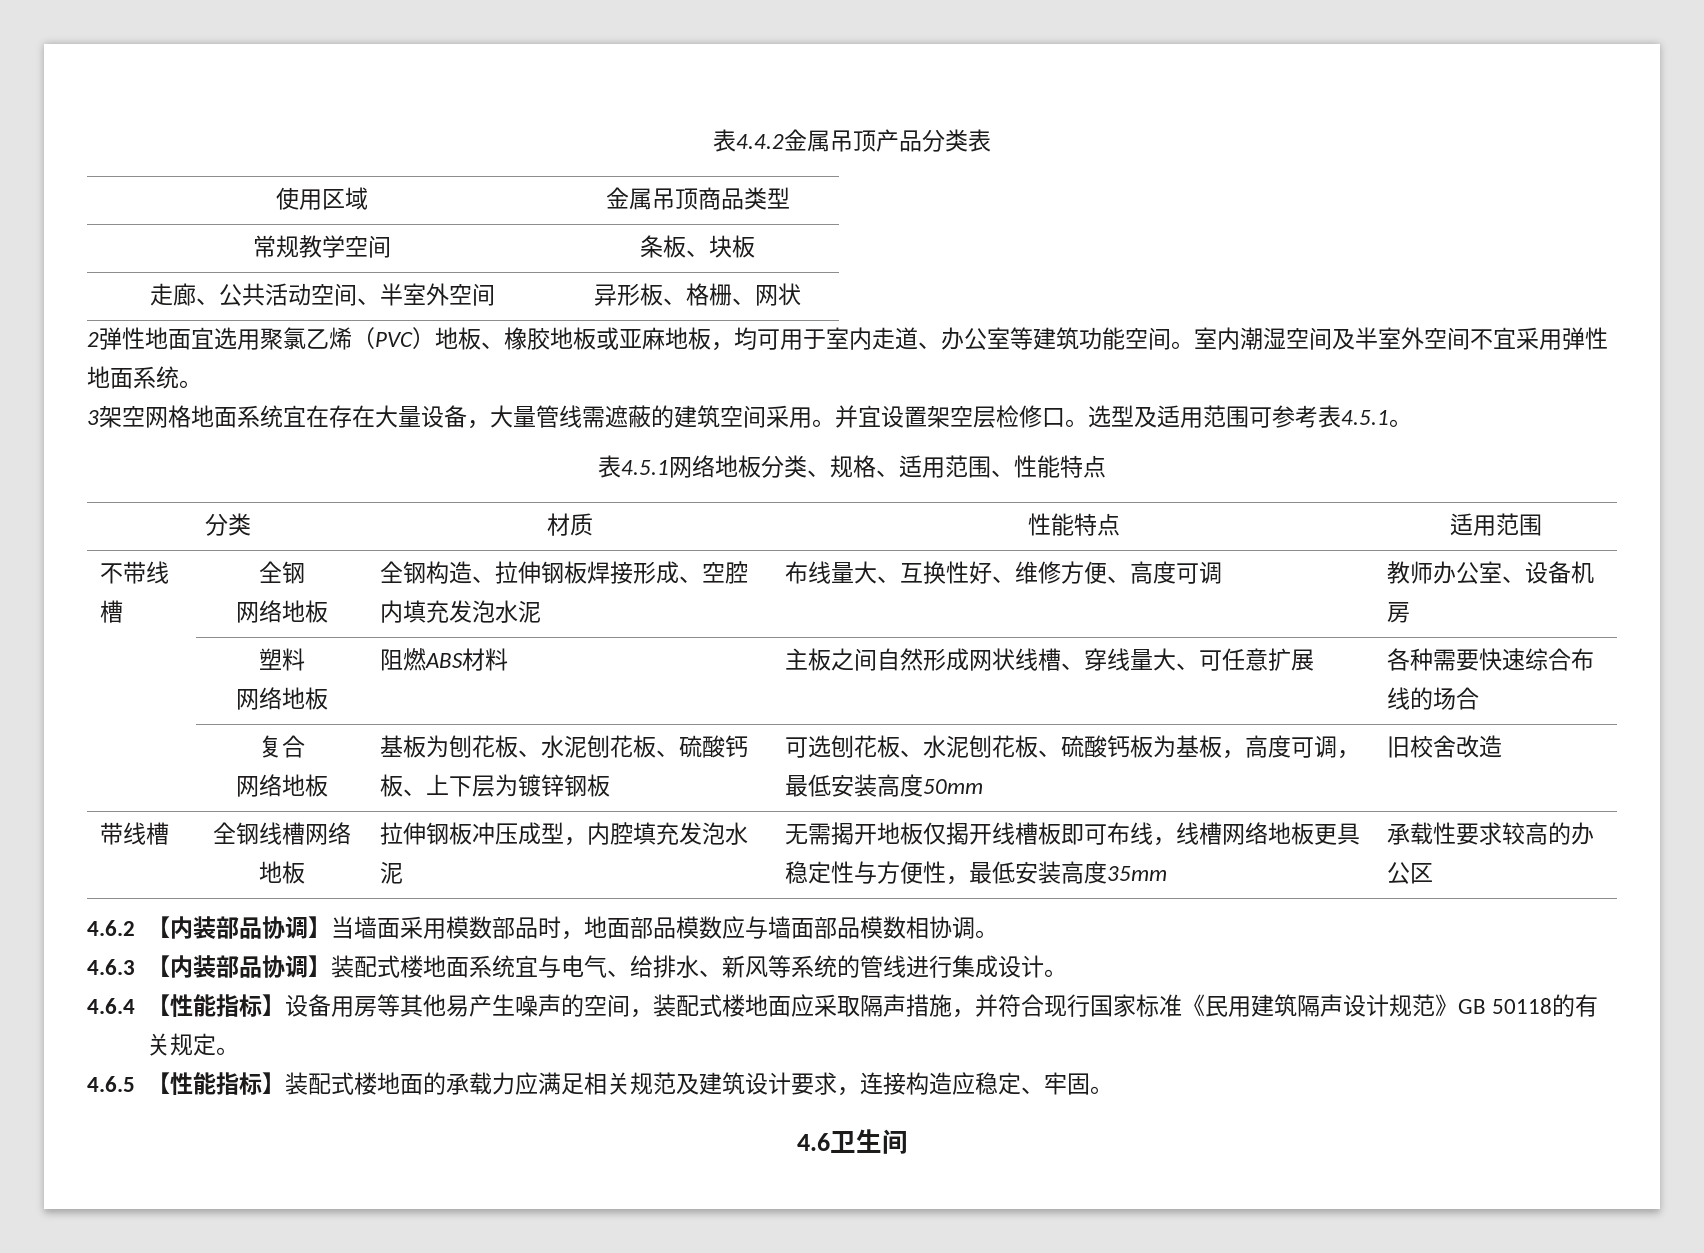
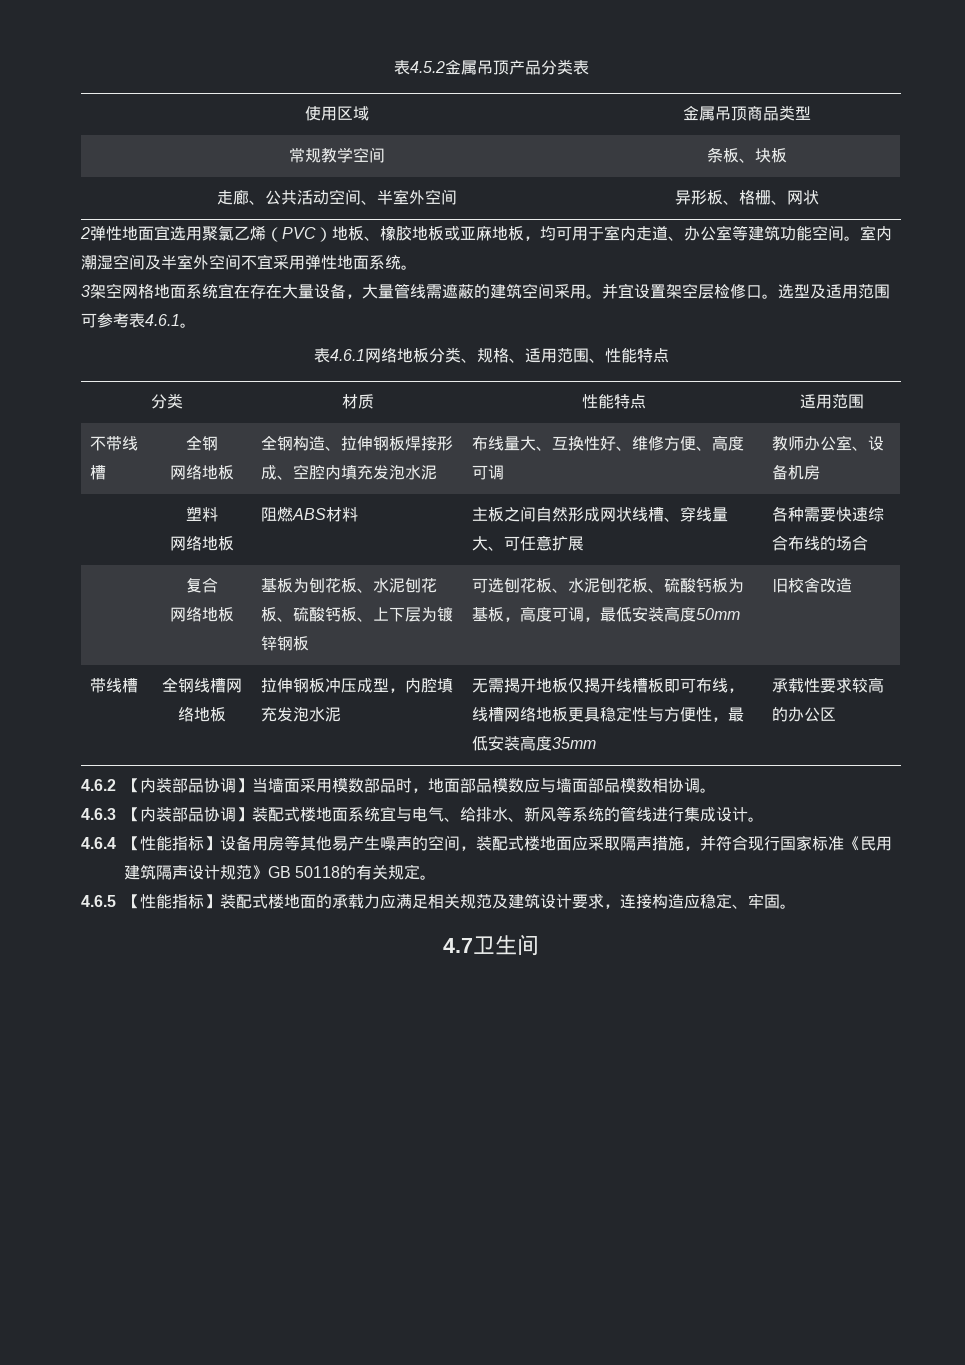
- 表4.4.2金属吊顶产品分类表
+ 表4.5.2金属吊顶产品分类表
- 选型及适用范围可参考表4.5.1。
+ 选型及适用范围可参考表4.6.1。
- 表4.5.1网络地板分类、规格、适用范围、性能特点
+ 表4.6.1网络地板分类、规格、适用范围、性能特点
- 4.6卫生间
+ 4.7卫生间

